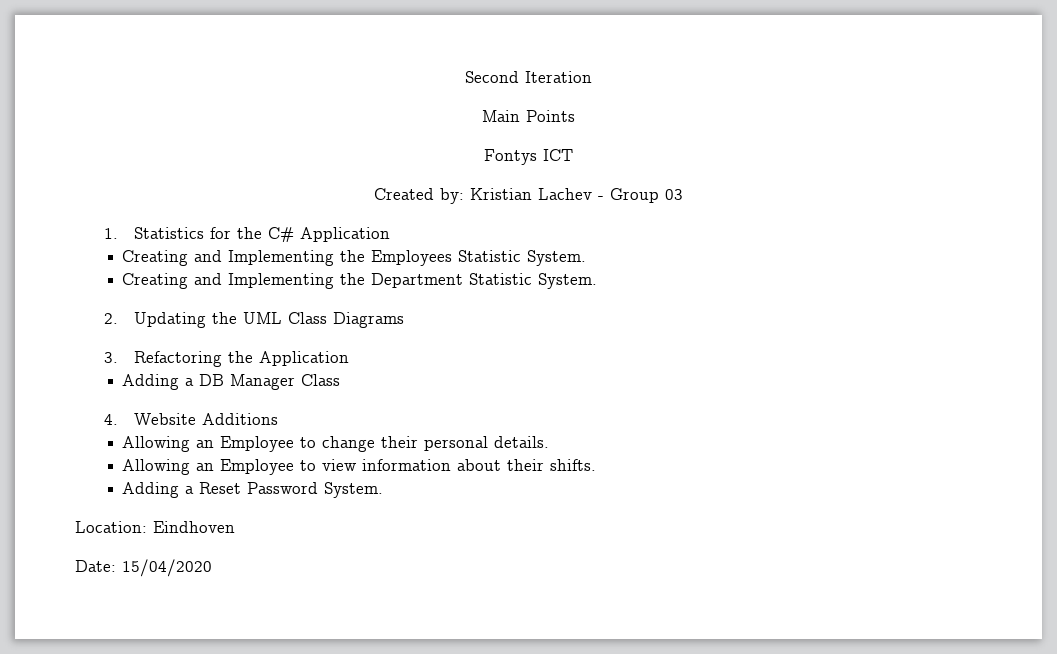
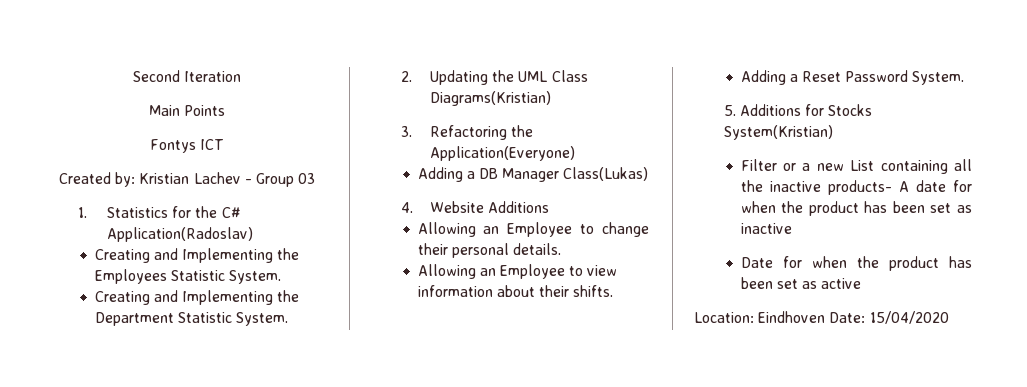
- 1. Statistics for the C# Application
+ 1. Statistics for the C# Application(Radoslav)
- 2. Updating the UML Class Diagrams
+ 2. Updating the UML Class Diagrams(Kristian)
- 3. Refactoring the Application
+ 3. Refactoring the Application(Everyone)
- Adding a DB Manager Class
+ Adding a DB Manager Class(Lukas)
+ 5. Additions for Stocks System(Kristian)
+ Filter or a new List containing all the inactive products- A date for when the product has been set as inactive
+ Date for when the product has been set as active
- Location: Eindhoven
- Date: 15/04/2020
+ Location: Eindhoven Date: 15/04/2020

